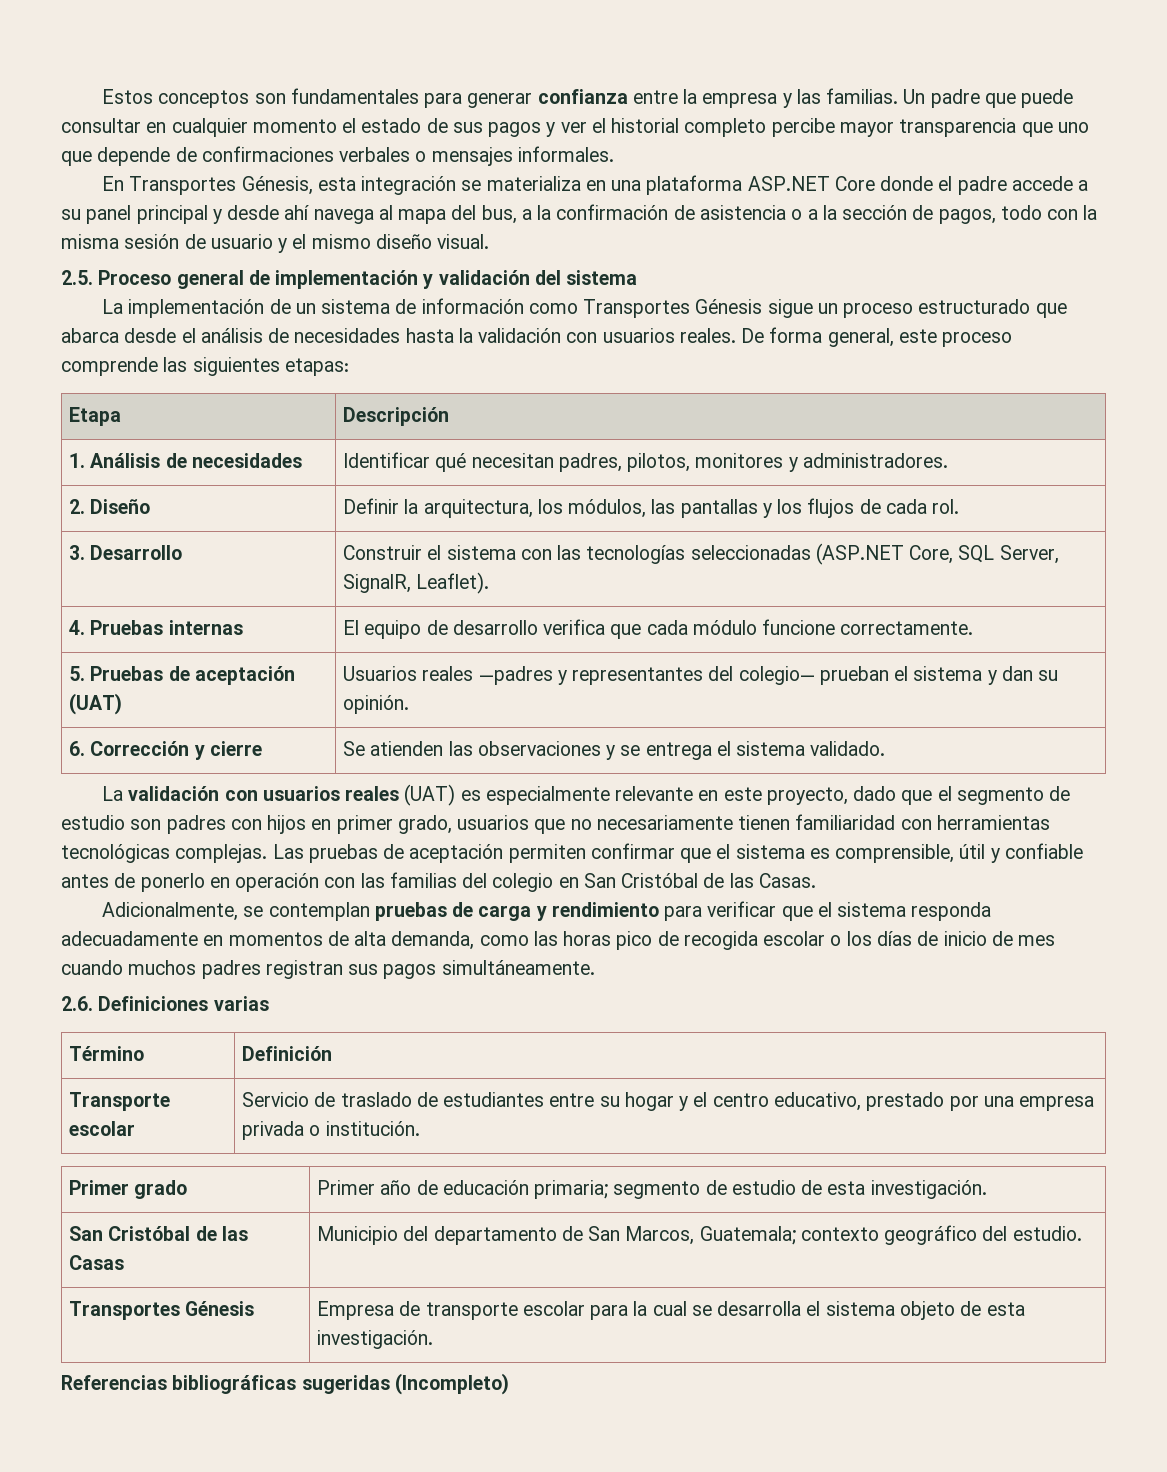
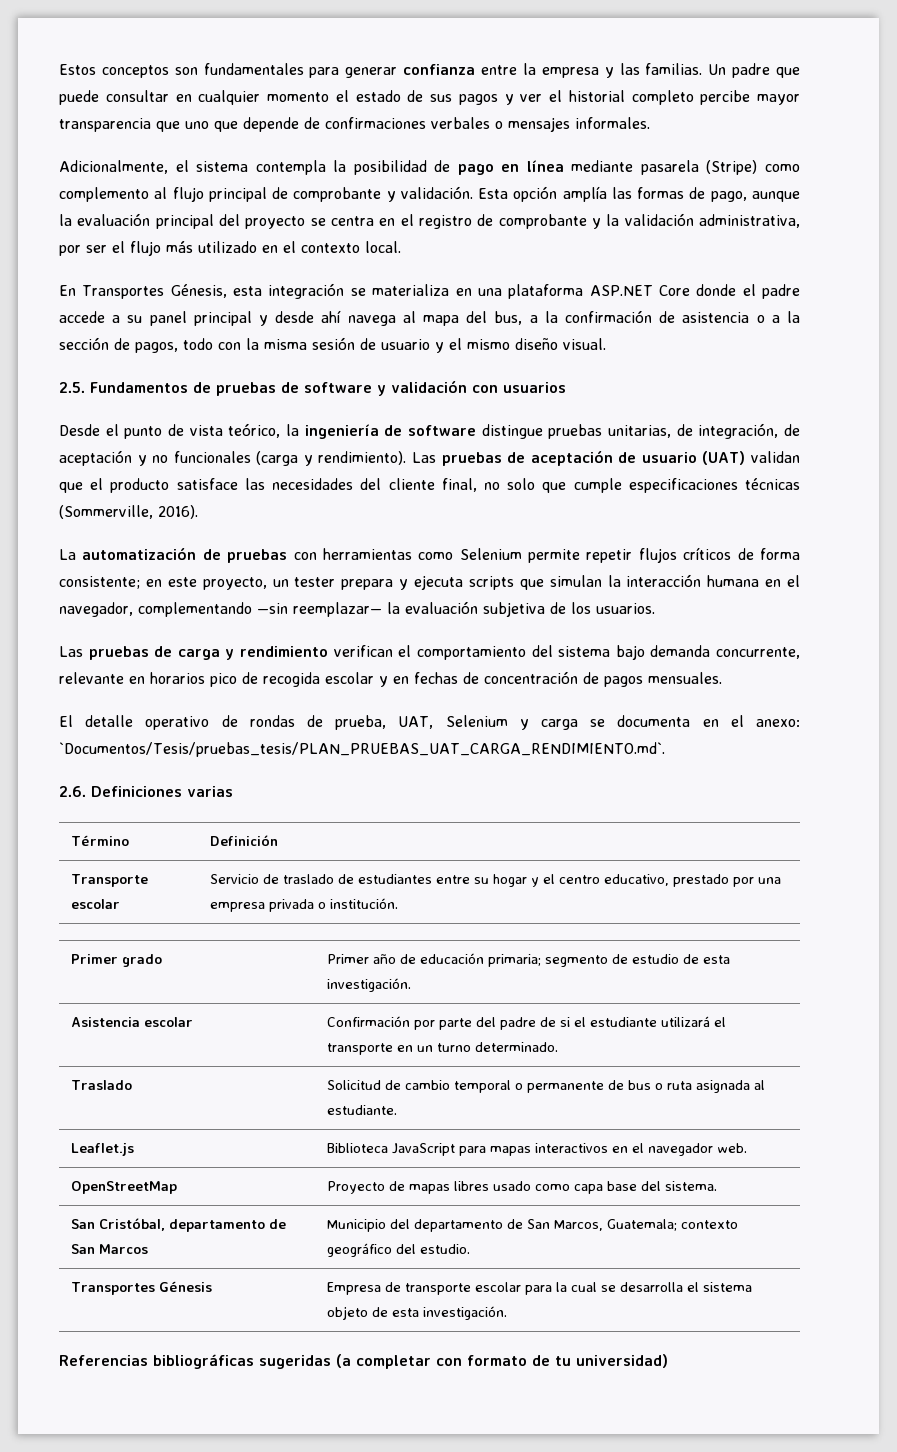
+ Adicionalmente, el sistema contempla la posibilidad de pago en línea mediante pasarela (Stripe) como complemento al flujo principal de comprobante y validación. Esta opción amplía las formas de pago, aunque la evaluación principal del proyecto se centra en el registro de comprobante y la validación administrativa, por ser el flujo más utilizado en el contexto local.
- 2.5. Proceso general de implementación y validación del sistema
- La implementación de un sistema de información como Transportes Génesis sigue un proceso estructurado que abarca desde el análisis de necesidades hasta la validación con usuarios reales. De forma general, este proceso comprende las siguientes etapas:
- Etapa | Descripción
- 1. Análisis de necesidades | Identificar qué necesitan padres, pilotos, monitores y administradores.
- 2. Diseño | Definir la arquitectura, los módulos, las pantallas y los flujos de cada rol.
- 3. Desarrollo | Construir el sistema con las tecnologías seleccionadas (ASP.NET Core, SQL Server, SignalR, Leaflet).
- 4. Pruebas internas | El equipo de desarrollo verifica que cada módulo funcione correctamente.
- 5. Pruebas de aceptación (UAT) | Usuarios reales —padres y representantes del colegio— prueban el sistema y dan su opinión.
- 6. Corrección y cierre | Se atienden las observaciones y se entrega el sistema validado.
- La validación con usuarios reales (UAT) es especialmente relevante en este proyecto, dado que el segmento de estudio son padres con hijos en primer grado, usuarios que no necesariamente tienen familiaridad con herramientas tecnológicas complejas. Las pruebas de aceptación permiten confirmar que el sistema es comprensible, útil y confiable antes de ponerlo en operación con las familias del colegio en San Cristóbal de las Casas.
- Adicionalmente, se contemplan pruebas de carga y rendimiento para verificar que el sistema responda adecuadamente en momentos de alta demanda, como las horas pico de recogida escolar o los días de inicio de mes cuando muchos padres registran sus pagos simultáneamente.
+ 2.5. Fundamentos de pruebas de software y validación con usuarios
+ Desde el punto de vista teórico, la ingeniería de software distingue pruebas unitarias, de integración, de aceptación y no funcionales (carga y rendimiento). Las pruebas de aceptación de usuario (UAT) validan que el producto satisface las necesidades del cliente final, no solo que cumple especificaciones técnicas (Sommerville, 2016).
+ La automatización de pruebas con herramientas como Selenium permite repetir flujos críticos de forma consistente; en este proyecto, un tester prepara y ejecuta scripts que simulan la interacción humana en el navegador, complementando —sin reemplazar— la evaluación subjetiva de los usuarios.
+ Las pruebas de carga y rendimiento verifican el comportamiento del sistema bajo demanda concurrente, relevante en horarios pico de recogida escolar y en fechas de concentración de pagos mensuales.
+ El detalle operativo de rondas de prueba, UAT, Selenium y carga se documenta en el anexo: `Documentos/Tesis/pruebas_tesis/PLAN_PRUEBAS_UAT_CARGA_RENDIMIENTO.md`.
- San Cristóbal de las Casas | Municipio del departamento de San Marcos, Guatemala; contexto geográfico del estudio.
+ Asistencia escolar | Confirmación por parte del padre de si el estudiante utilizará el transporte en un turno determinado.
+ Traslado | Solicitud de cambio temporal o permanente de bus o ruta asignada al estudiante.
+ Leaflet.js | Biblioteca JavaScript para mapas interactivos en el navegador web.
+ OpenStreetMap | Proyecto de mapas libres usado como capa base del sistema.
+ San Cristóbal, departamento de San Marcos | Municipio del departamento de San Marcos, Guatemala; contexto geográfico del estudio.
- Referencias bibliográficas sugeridas (Incompleto)
+ Referencias bibliográficas sugeridas (a completar con formato de tu universidad)

